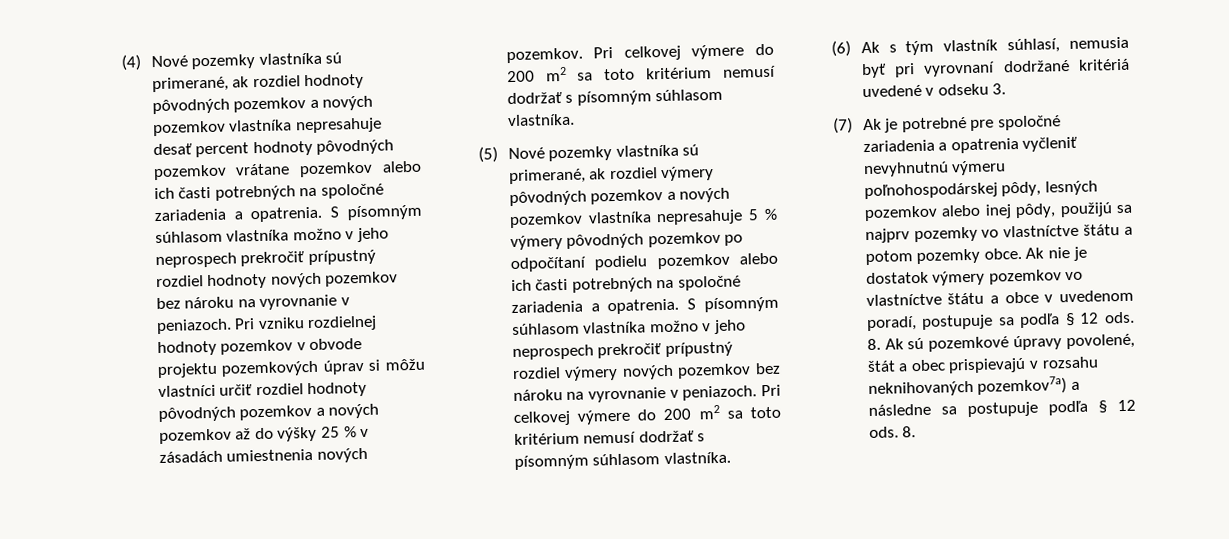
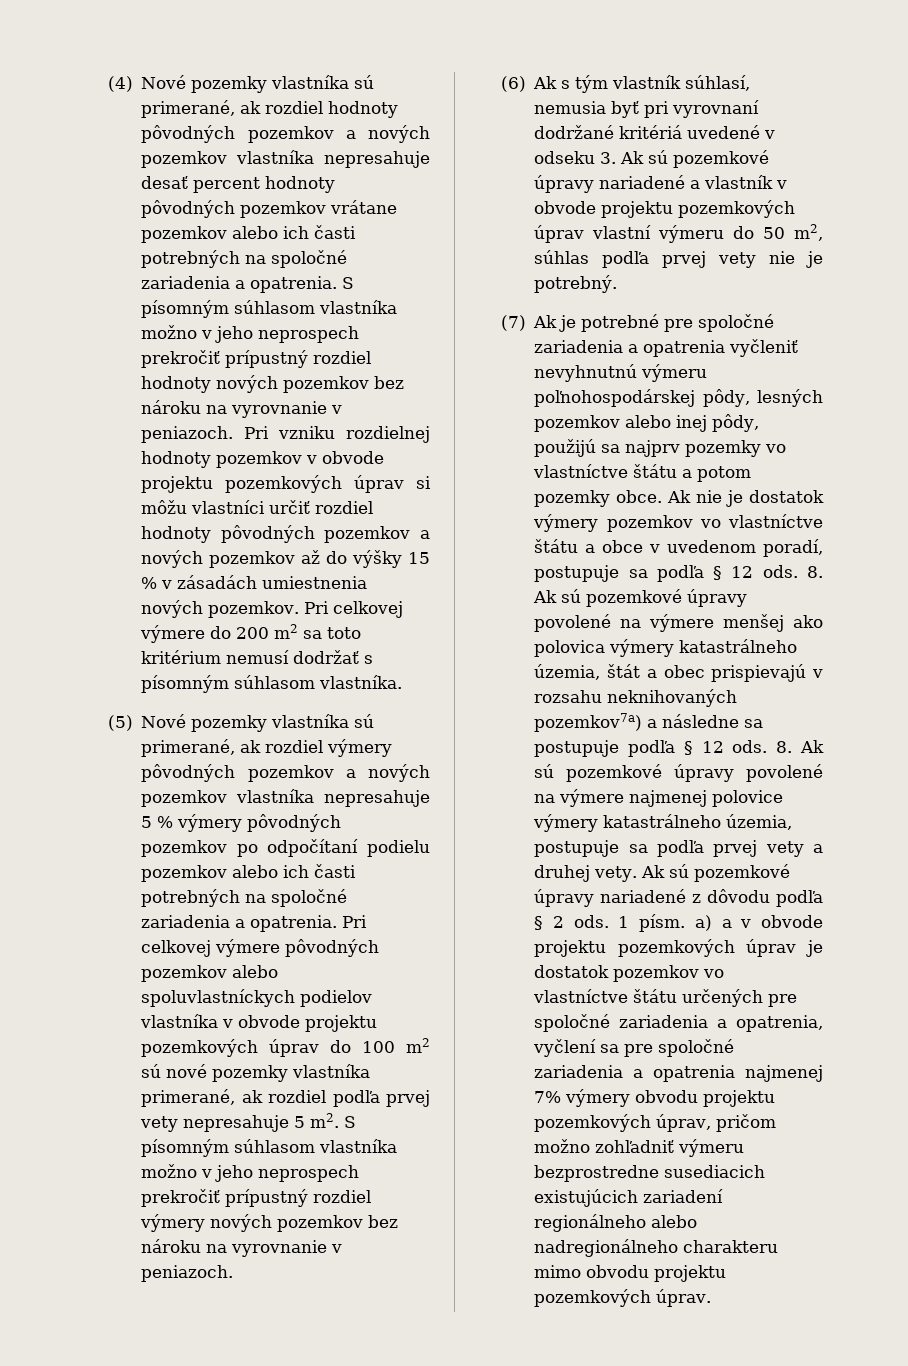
- Pri vzniku rozdielnej hodnoty pozemkov v obvode projektu pozemkových úprav si môžu vlastníci určiť rozdiel hodnoty pôvodných pozemkov a nových pozemkov až do výšky 25 % v zásadách umiestnenia nových pozemkov.
+ Pri vzniku rozdielnej hodnoty pozemkov v obvode projektu pozemkových úprav si môžu vlastníci určiť rozdiel hodnoty pôvodných pozemkov a nových pozemkov až do výšky 15 % v zásadách umiestnenia nových pozemkov.
+ Pri celkovej výmere pôvodných pozemkov alebo spoluvlastníckych podielov vlastníka v obvode projektu pozemkových úprav do 100 m2 sú nové pozemky vlastníka primerané, ak rozdiel podľa prvej vety nepresahuje 5 m2.
- S písomným súhlasom vlastníka možno v jeho neprospech prekročiť prípustný rozdiel výmery nových pozemkov bez nároku na vyrovnanie v peniazoch. Pri celkovej výmere do 200 m2 sa toto kritérium nemusí dodržať s písomným súhlasom vlastníka.
+ S písomným súhlasom vlastníka možno v jeho neprospech prekročiť prípustný rozdiel výmery nových pozemkov bez nároku na vyrovnanie v peniazoch.
- (6) Ak s tým vlastník súhlasí, nemusia byť pri vyrovnaní dodržané kritériá uvedené v odseku 3.
+ (6) Ak s tým vlastník súhlasí, nemusia byť pri vyrovnaní dodržané kritériá uvedené v odseku 3. Ak sú pozemkové úpravy nariadené a vlastník v obvode projektu pozemkových úprav vlastní výmeru do 50 m2, súhlas podľa prvej vety nie je potrebný.
- 8. Ak sú pozemkové úpravy povolené, štát a obec prispievajú v rozsahu neknihovaných pozemkov7a) a následne sa postupuje podľa § 12 ods. 8.
+ 8. Ak sú pozemkové úpravy povolené na výmere menšej ako polovica výmery katastrálneho územia, štát a obec prispievajú v rozsahu neknihovaných pozemkov7a) a následne sa postupuje podľa § 12 ods. 8. Ak sú pozemkové úpravy povolené na výmere najmenej polovice výmery katastrálneho územia, postupuje sa podľa prvej vety a druhej vety. Ak sú pozemkové úpravy nariadené z dôvodu podľa § 2 ods. 1 písm. a) a v obvode projektu pozemkových úprav je dostatok pozemkov vo vlastníctve štátu určených pre spoločné zariadenia a opatrenia, vyčlení sa pre spoločné zariadenia a opatrenia najmenej 7% výmery obvodu projektu pozemkových úprav, pričom možno zohľadniť výmeru bezprostredne susediacich existujúcich zariadení regionálneho alebo nadregionálneho charakteru mimo obvodu projektu pozemkových úprav.

